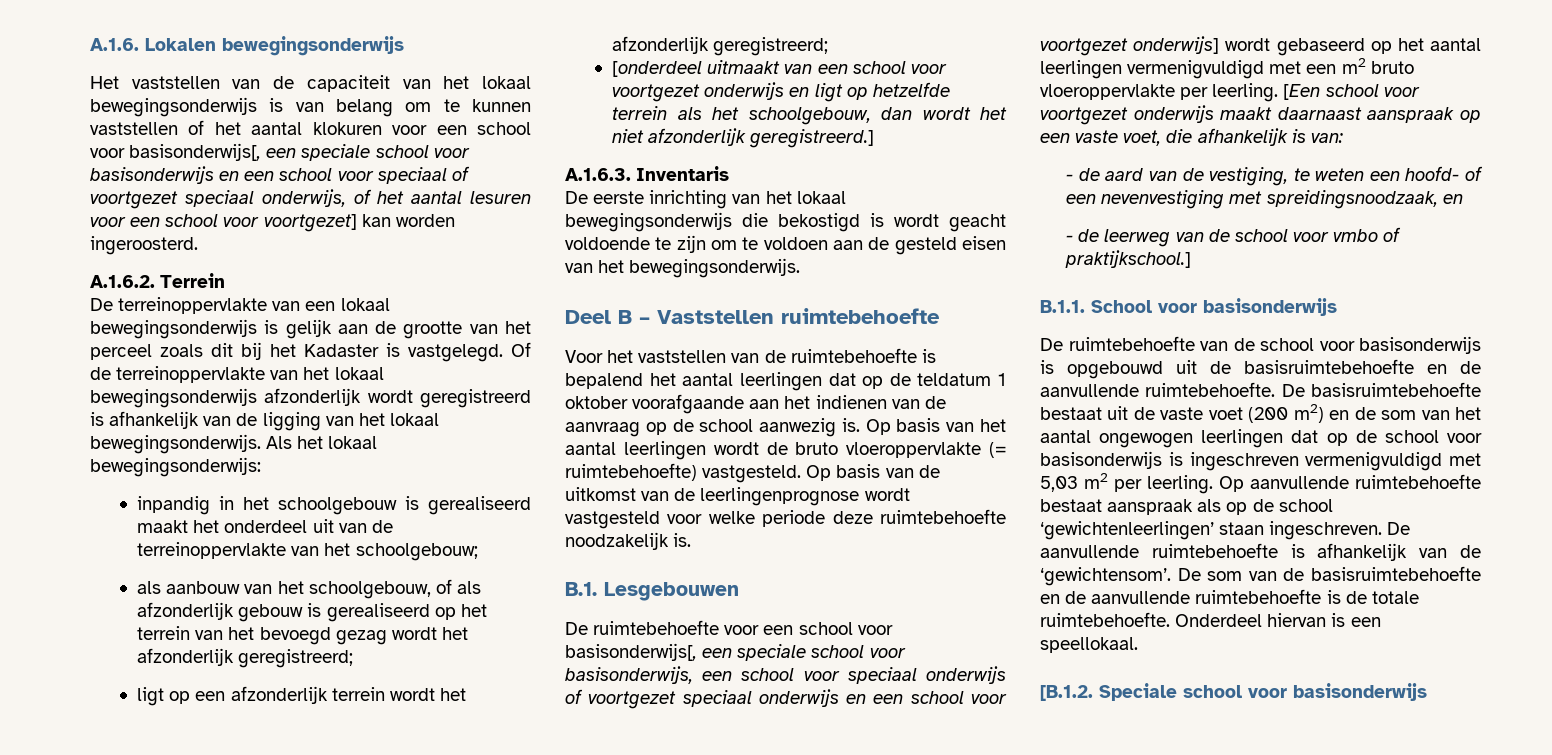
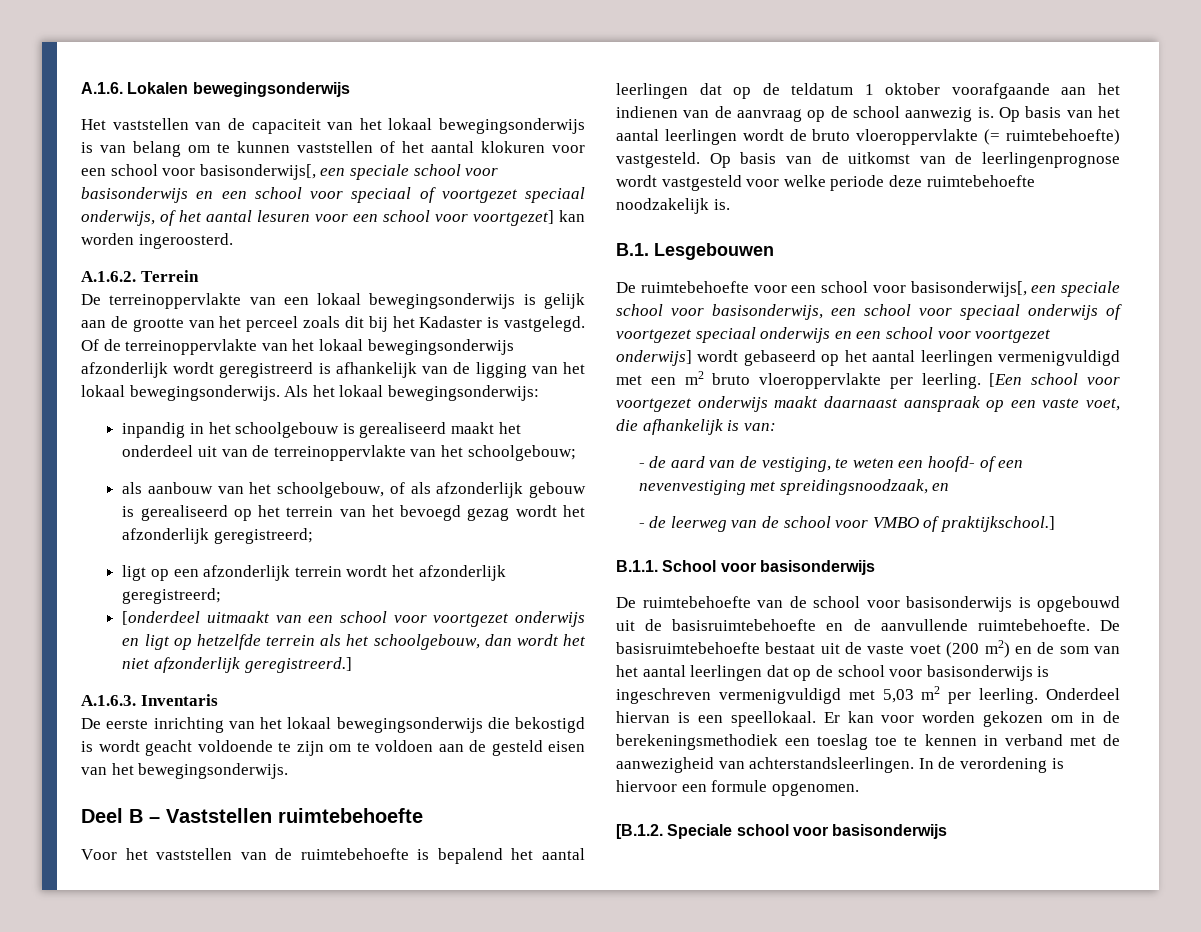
- - de leerweg van de school voor vmbo of praktijkschool.]
+ - de leerweg van de school voor VMBO of praktijkschool.]
- De basisruimtebehoefte bestaat uit de vaste voet (200 m2) en de som van het aantal ongewogen leerlingen dat op de school voor basisonderwijs is ingeschreven vermenigvuldigd met 5,03 m2 per leerling.
+ De basisruimtebehoefte bestaat uit de vaste voet (200 m2) en de som van het aantal leerlingen dat op de school voor basisonderwijs is ingeschreven vermenigvuldigd met 5,03 m2 per leerling.
- Op aanvullende ruimtebehoefte bestaat aanspraak als op de school ‘gewichtenleerlingen’ staan ingeschreven. De aanvullende ruimtebehoefte is afhankelijk van de ‘gewichtensom’. De som van de basisruimtebehoefte en de aanvullende ruimtebehoefte is de totale ruimtebehoefte.
+ Er kan voor worden gekozen om in de berekeningsmethodiek een toeslag toe te kennen in verband met de aanwezigheid van achterstandsleerlingen. In de verordening is hiervoor een formule opgenomen.

